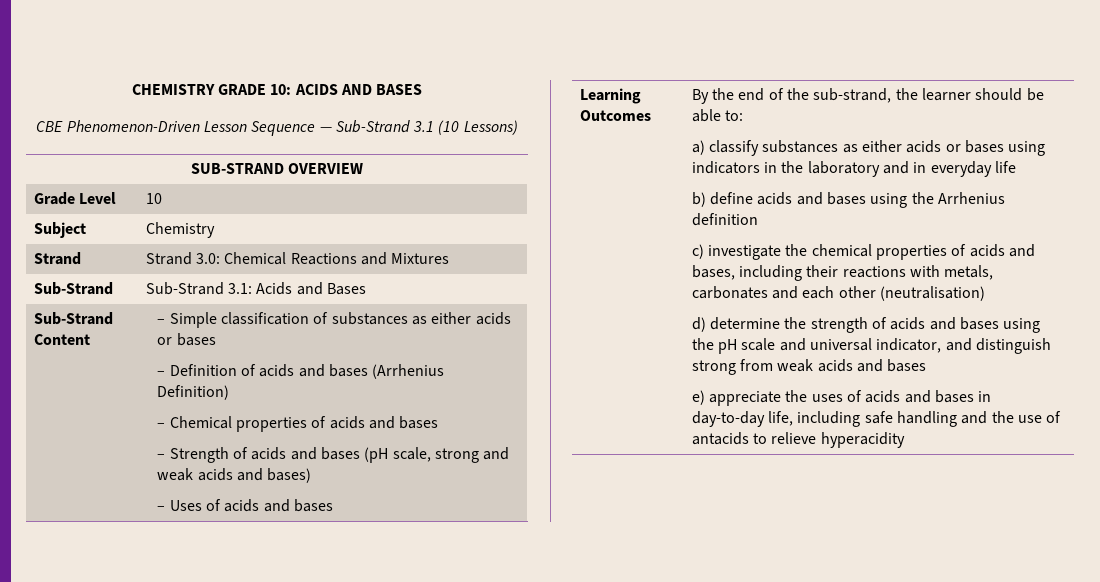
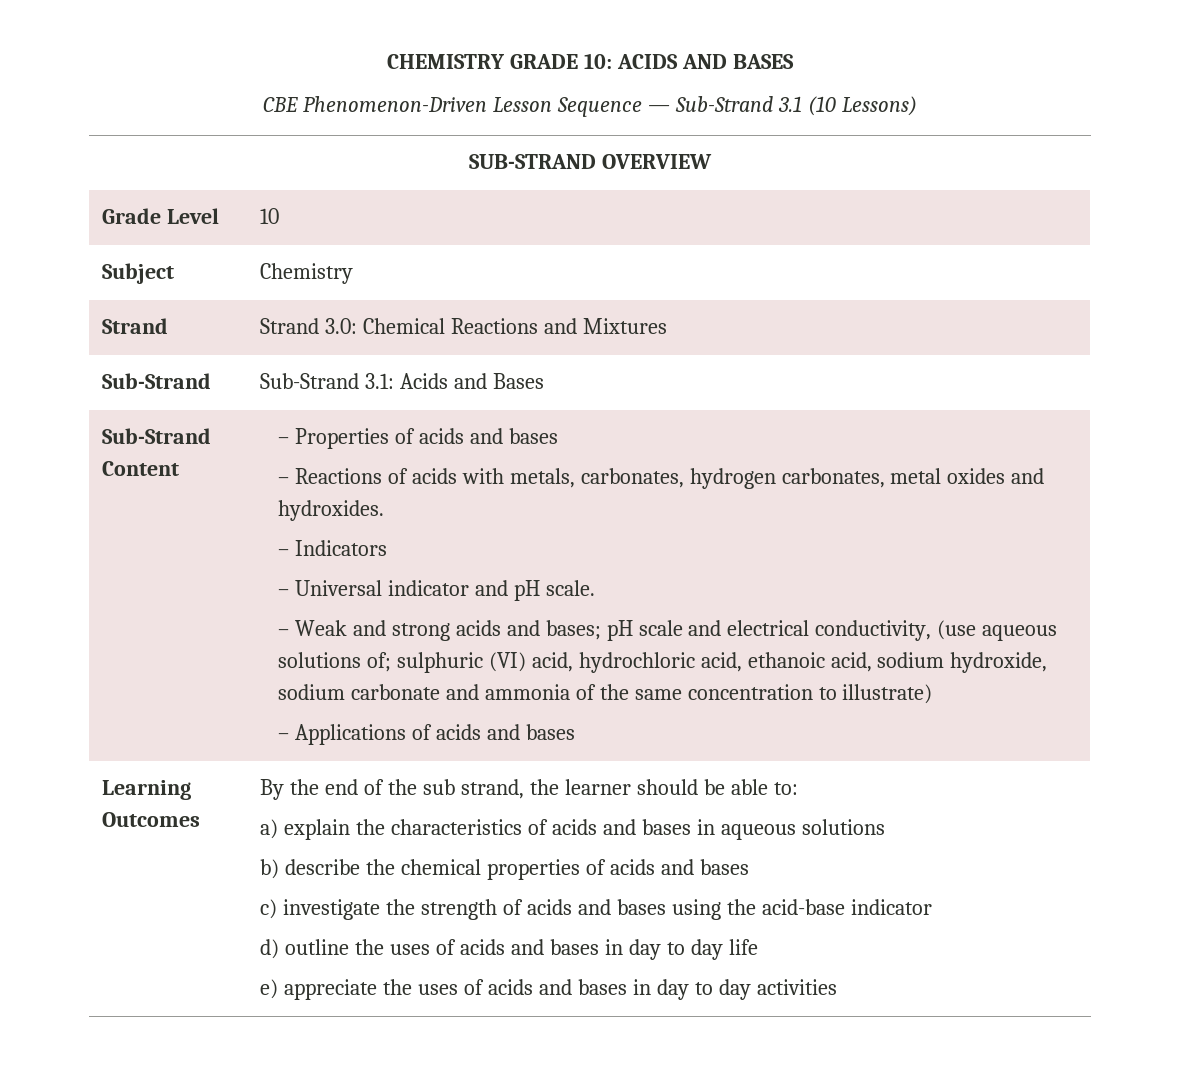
- – Simple classification of substances as either acids or bases
- – Definition of acids and bases (Arrhenius Definition)
- – Chemical properties of acids and bases
+ – Properties of acids and bases
- – Strength of acids and bases (pH scale, strong and weak acids and bases)
- – Uses of acids and bases
+ – Reactions of acids with metals, carbonates, hydrogen carbonates, metal oxides and hydroxides.
+ – Indicators
+ – Universal indicator and pH scale.
+ – Weak and strong acids and bases; pH scale and electrical conductivity, (use aqueous solutions of; sulphuric (VI) acid, hydrochloric acid, ethanoic acid, sodium hydroxide, sodium carbonate and ammonia of the same concentration to illustrate)
+ – Applications of acids and bases
- By the end of the sub-strand, the learner should be able to:
+ By the end of the sub strand, the learner should be able to:
- a) classify substances as either acids or bases using indicators in the laboratory and in everyday life
- b) define acids and bases using the Arrhenius definition
- c) investigate the chemical properties of acids and bases, including their reactions with metals, carbonates and each other (neutralisation)
- d) determine the strength of acids and bases using the pH scale and universal indicator, and distinguish strong from weak acids and bases
+ a) explain the characteristics of acids and bases in aqueous solutions
+ b) describe the chemical properties of acids and bases
+ c) investigate the strength of acids and bases using the acid-base indicator
+ d) outline the uses of acids and bases in day to day life
- e) appreciate the uses of acids and bases in day-to-day life, including safe handling and the use of antacids to relieve hyperacidity
+ e) appreciate the uses of acids and bases in day to day activities

